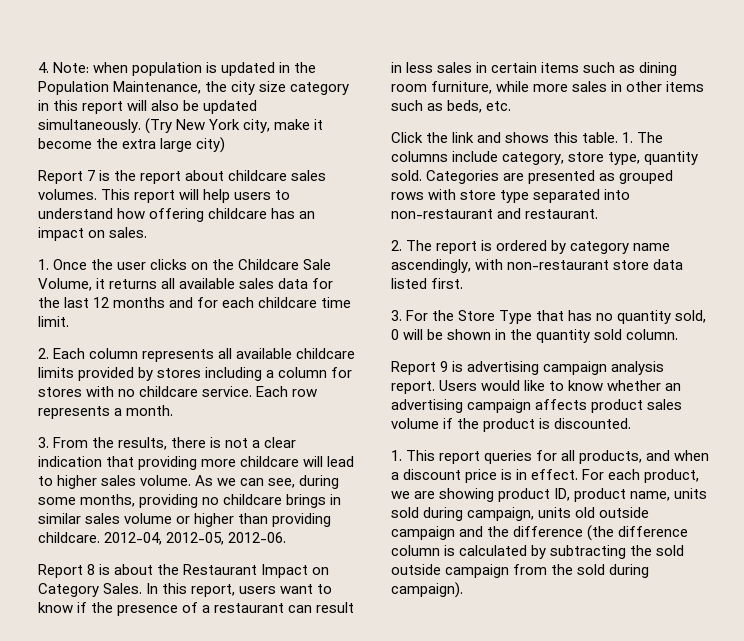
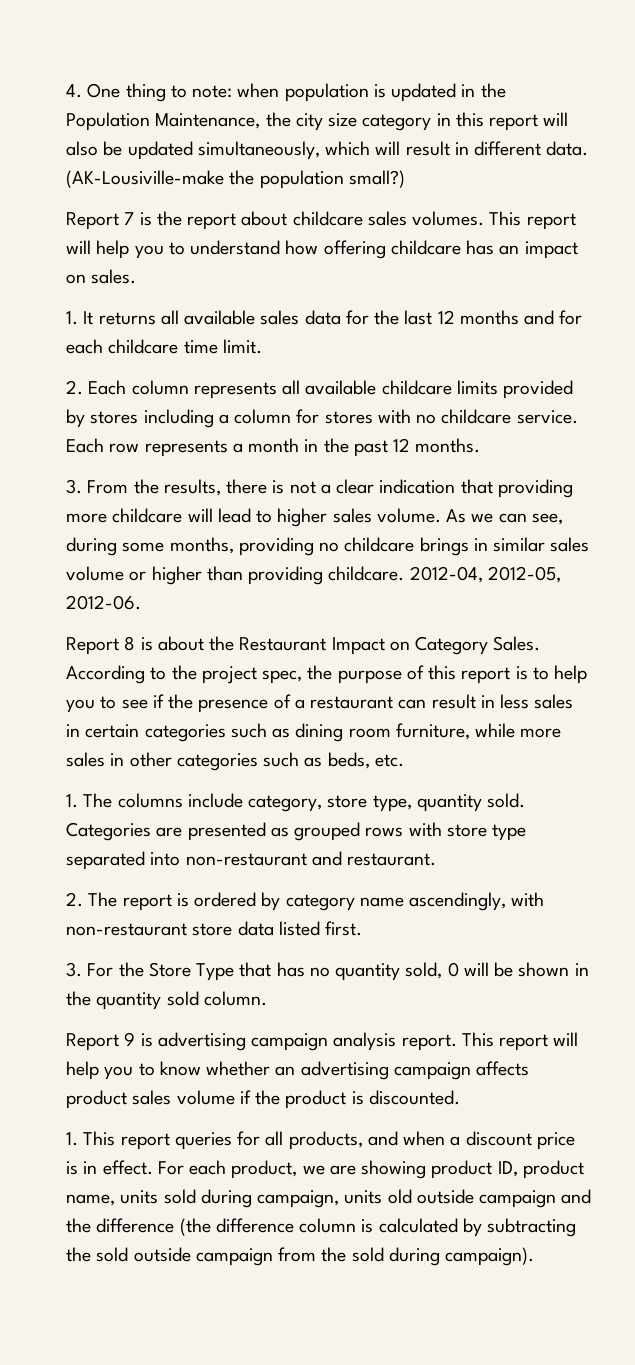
- 4. Note: when population is updated in the Population Maintenance, the city size category in this report will also be updated simultaneously. (Try New York city, make it become the extra large city)
+ 4. One thing to note: when population is updated in the Population Maintenance, the city size category in this report will also be updated simultaneously, which will result in different data. (AK-Lousiville-make the population small?)
- This report will help users to understand how offering childcare has an impact on sales.
+ This report will help you to understand how offering childcare has an impact on sales.
- 1. Once the user clicks on the Childcare Sale Volume, it returns all available sales data for the last 12 months and for each childcare time limit.
+ 1. It returns all available sales data for the last 12 months and for each childcare time limit.
- Each row represents a month.
+ Each row represents a month in the past 12 months.
- In this report, users want to know if the presence of a restaurant can result in less sales in certain items such as dining room furniture, while more sales in other items such as beds, etc.
+ According to the project spec, the purpose of this report is to help you to see if the presence of a restaurant can result in less sales in certain categories such as dining room furniture, while more sales in other categories such as beds, etc.
- Click the link and shows this table.
- Users would like to know whether an advertising campaign affects product sales volume if the product is discounted.
+ This report will help you to know whether an advertising campaign affects product sales volume if the product is discounted.

